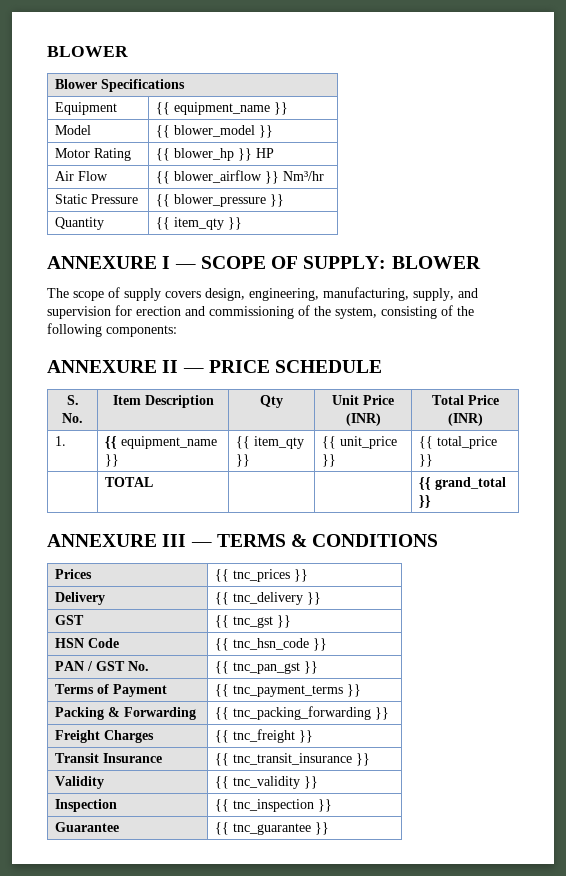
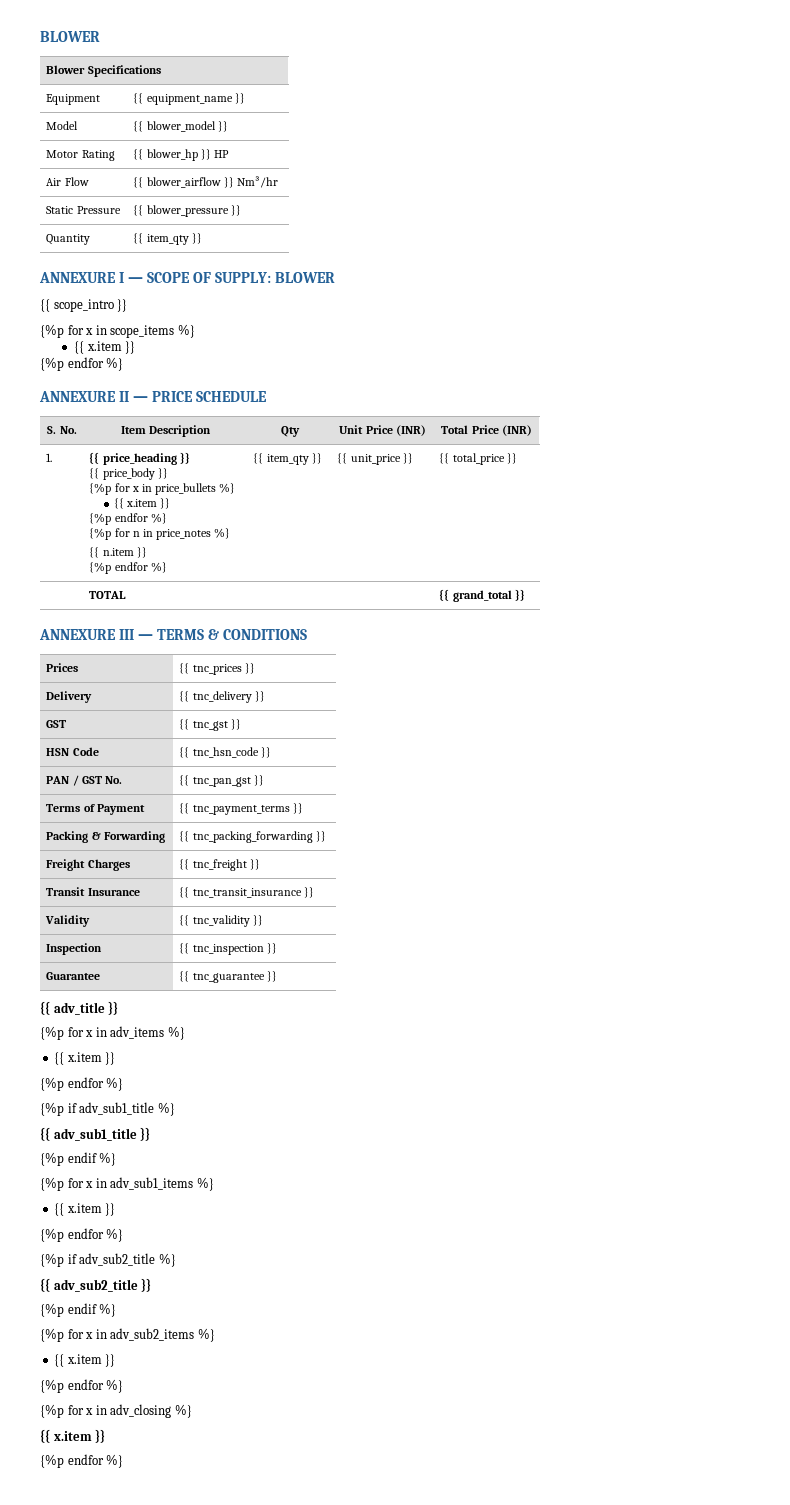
- The scope of supply covers design, engineering, manufacturing, supply, and supervision for erection and commissioning of the system, consisting of the following components:
+ {{ scope_intro }}
+ {%p for x in scope_items %}
+ {{ x.item }}
+ {%p endfor %}
- 1. | {{ equipment_name }} | {{ item_qty }} | {{ unit_price }} | {{ total_price }}
+ 1. | {{ price_heading }}
+ {{ price_body }}
+ {%p for x in price_bullets %}
+ {{ x.item }}
+ {%p endfor %}
+ {%p for n in price_notes %}
+ {{ n.item }}
+ {%p endfor %} | {{ item_qty }} | {{ unit_price }} | {{ total_price }}
+ {{ adv_title }}
+ {%p for x in adv_items %}
+ {{ x.item }}
+ {%p endfor %}
+ {%p if adv_sub1_title %}
+ {{ adv_sub1_title }}
+ {%p endif %}
+ {%p for x in adv_sub1_items %}
+ {{ x.item }}
+ {%p endfor %}
+ {%p if adv_sub2_title %}
+ {{ adv_sub2_title }}
+ {%p endif %}
+ {%p for x in adv_sub2_items %}
+ {{ x.item }}
+ {%p endfor %}
+ {%p for x in adv_closing %}
+ {{ x.item }}
+ {%p endfor %}

